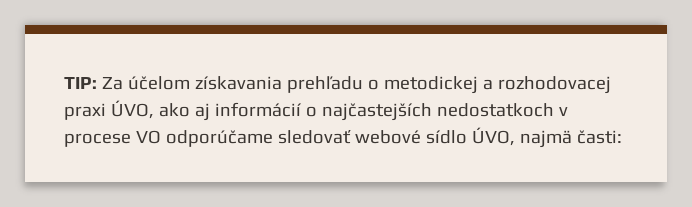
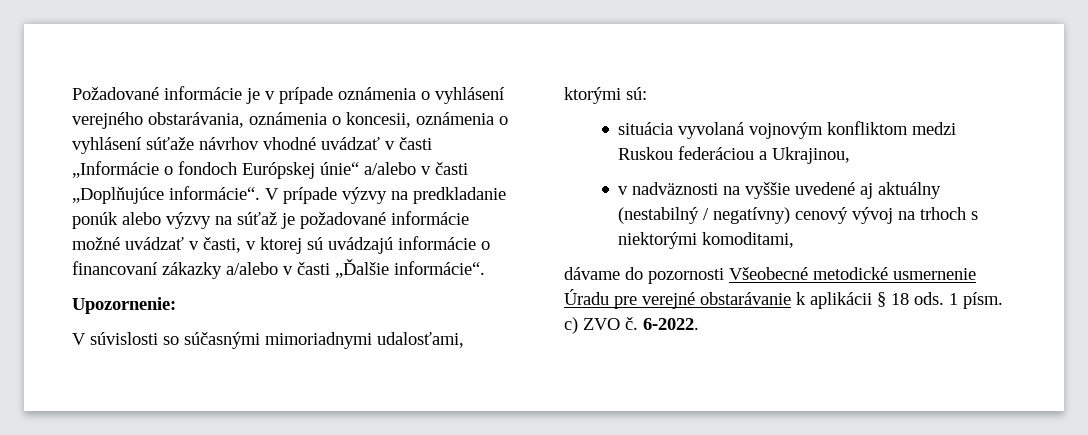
- TIP: Za účelom získavania prehľadu o metodickej a rozhodovacej praxi ÚVO, ako aj informácií o najčastejších nedostatkoch v procese VO odporúčame sledovať webové sídlo ÚVO, najmä časti:
+ Požadované informácie je v prípade oznámenia o vyhlásení verejného obstarávania, oznámenia o koncesii, oznámenia o vyhlásení súťaže návrhov vhodné uvádzať v časti „Informácie o fondoch Európskej únie“ a/alebo v časti „Doplňujúce informácie“. V prípade výzvy na predkladanie ponúk alebo výzvy na súťaž je požadované informácie možné uvádzať v časti, v ktorej sú uvádzajú informácie o financovaní zákazky a/alebo v časti „Ďalšie informácie“.
+ Upozornenie:
+ V súvislosti so súčasnými mimoriadnymi udalosťami, ktorými sú:
+ situácia vyvolaná vojnovým konfliktom medzi Ruskou federáciou a Ukrajinou,
+ v nadväznosti na vyššie uvedené aj aktuálny (nestabilný / negatívny) cenový vývoj na trhoch s niektorými komoditami,
+ dávame do pozornosti Všeobecné metodické usmernenie Úradu pre verejné obstarávanie k aplikácii § 18 ods. 1 písm. c) ZVO č. 6-2022.

